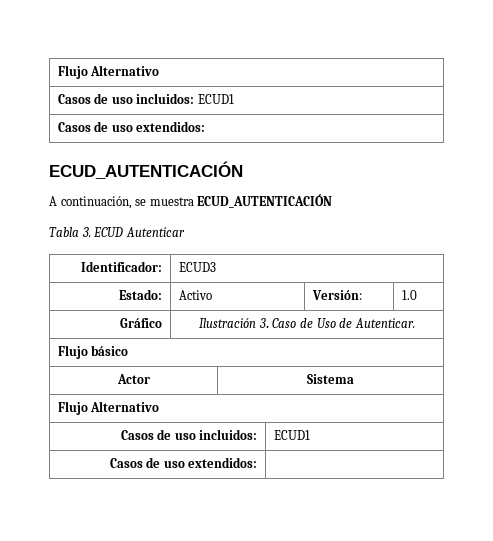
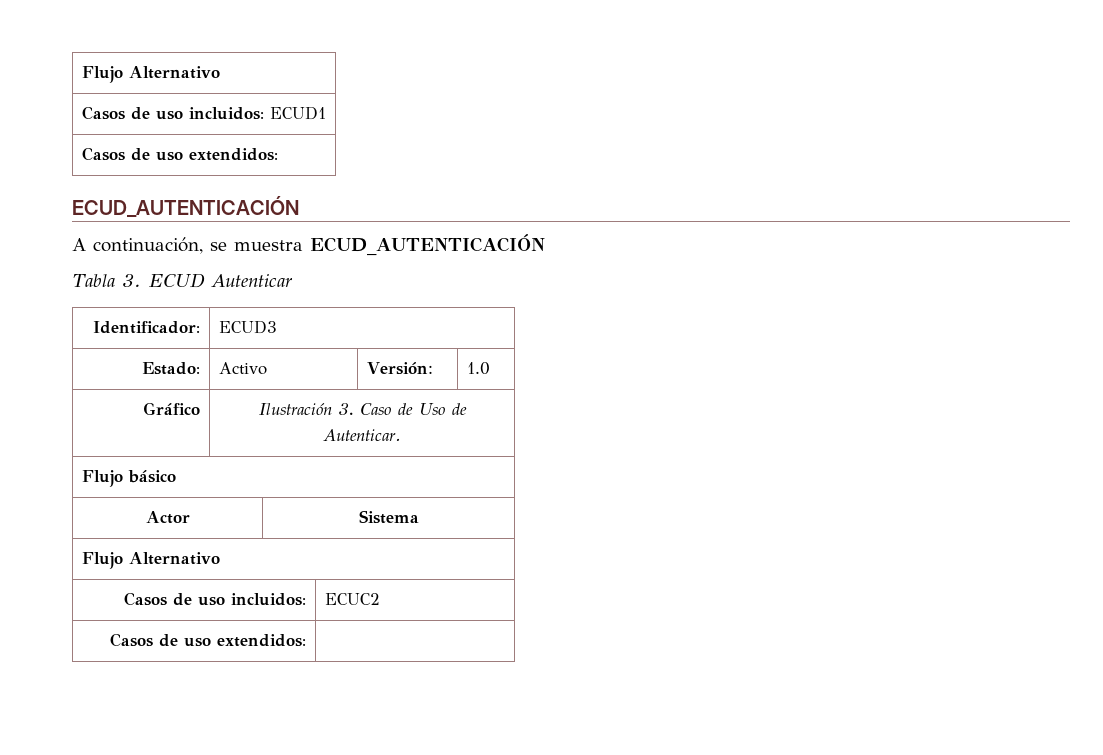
- Casos de uso incluidos: | ECUD1
+ Casos de uso incluidos: | ECUC2

